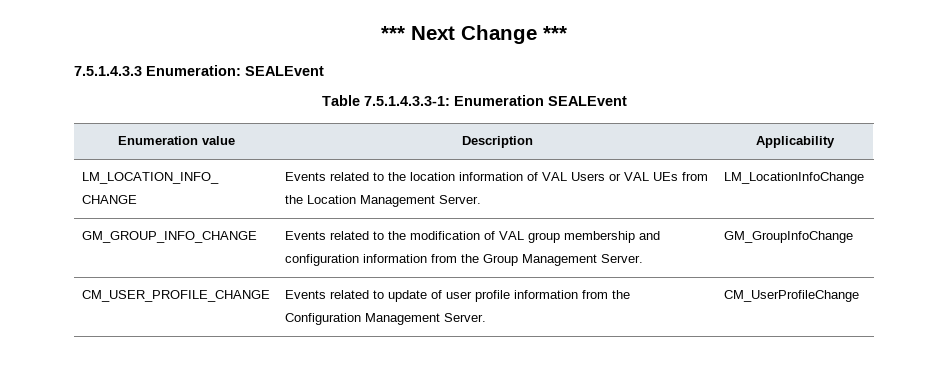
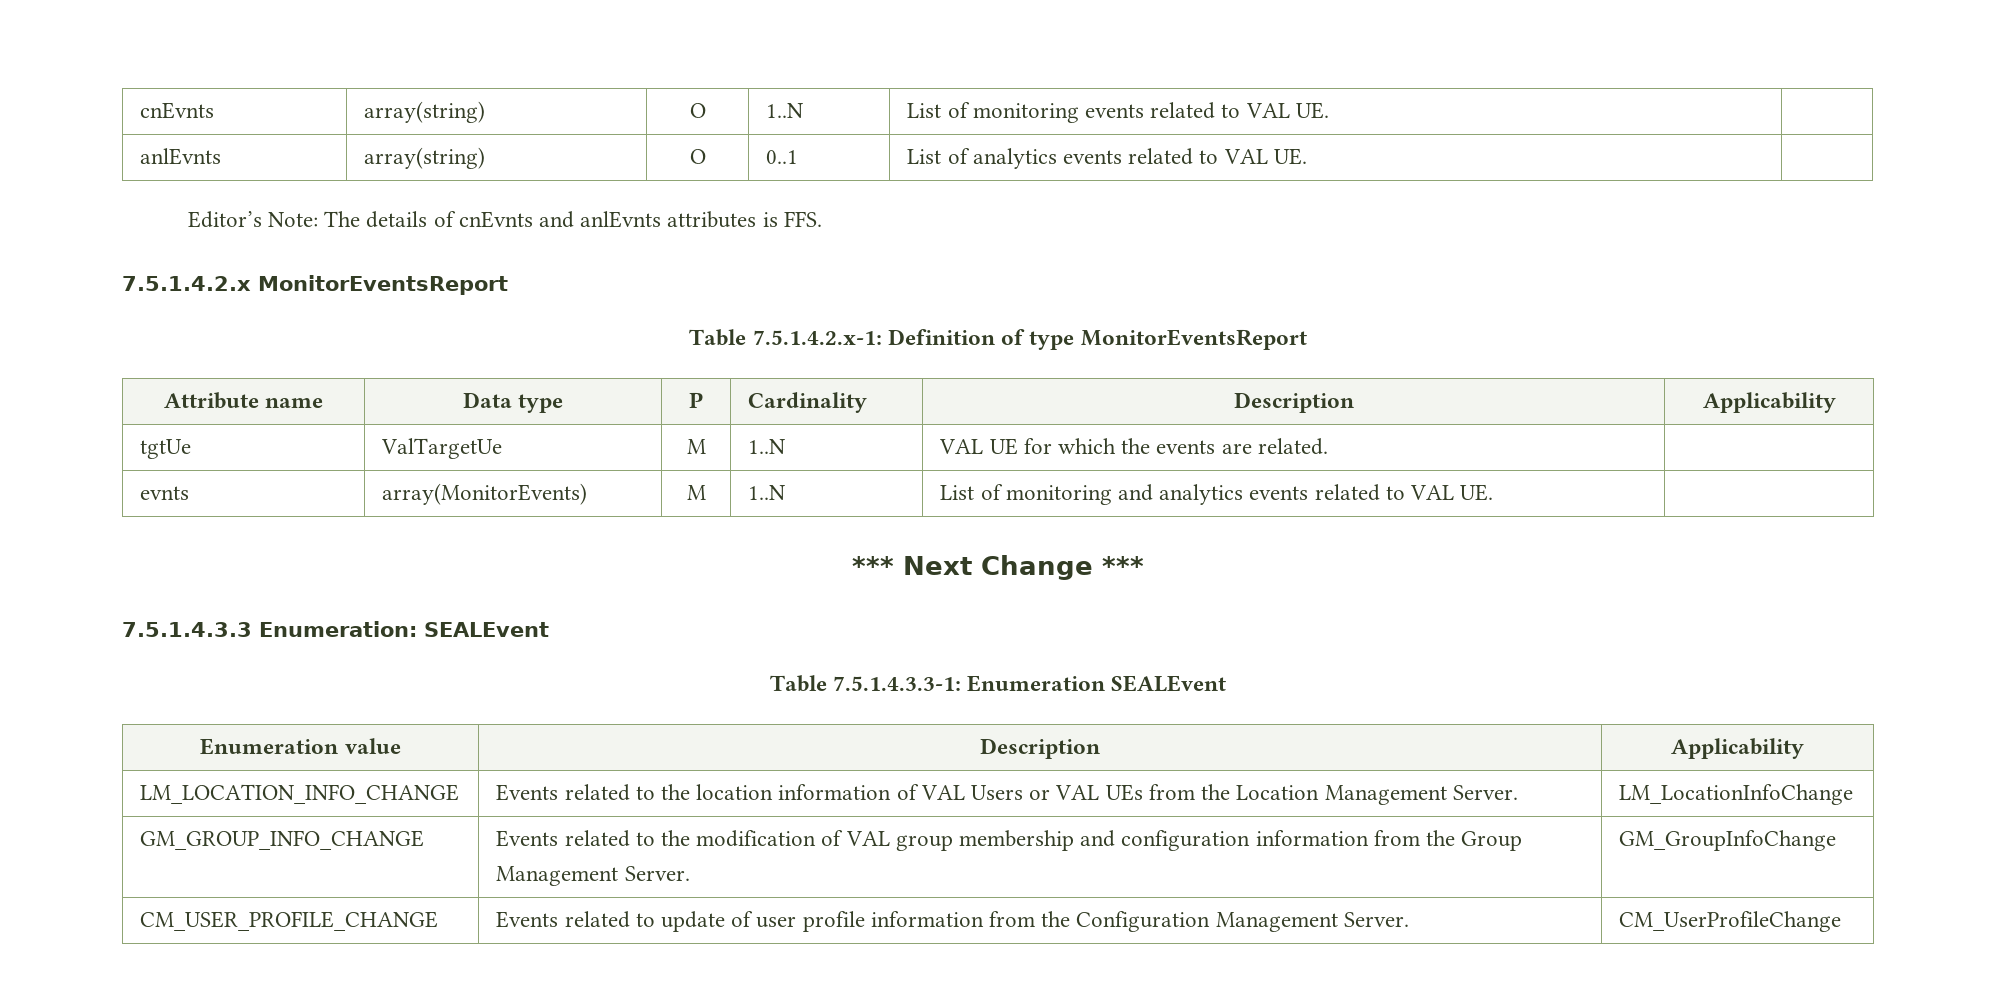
+ cnEvnts | array(string) | O | 1..N | List of monitoring events related to VAL UE. |
+ anlEvnts | array(string) | O | 0..1 | List of analytics events related to VAL UE. |
+ Editor’s Note: The details of cnEvnts and anlEvnts attributes is FFS.
+ 7.5.1.4.2.x MonitorEventsReport
+ Table 7.5.1.4.2.x-1: Definition of type MonitorEventsReport
+ Attribute name | Data type | P | Cardinality | Description | Applicability
+ tgtUe | ValTargetUe | M | 1..N | VAL UE for which the events are related. |
+ evnts | array(MonitorEvents) | M | 1..N | List of monitoring and analytics events related to VAL UE. |

